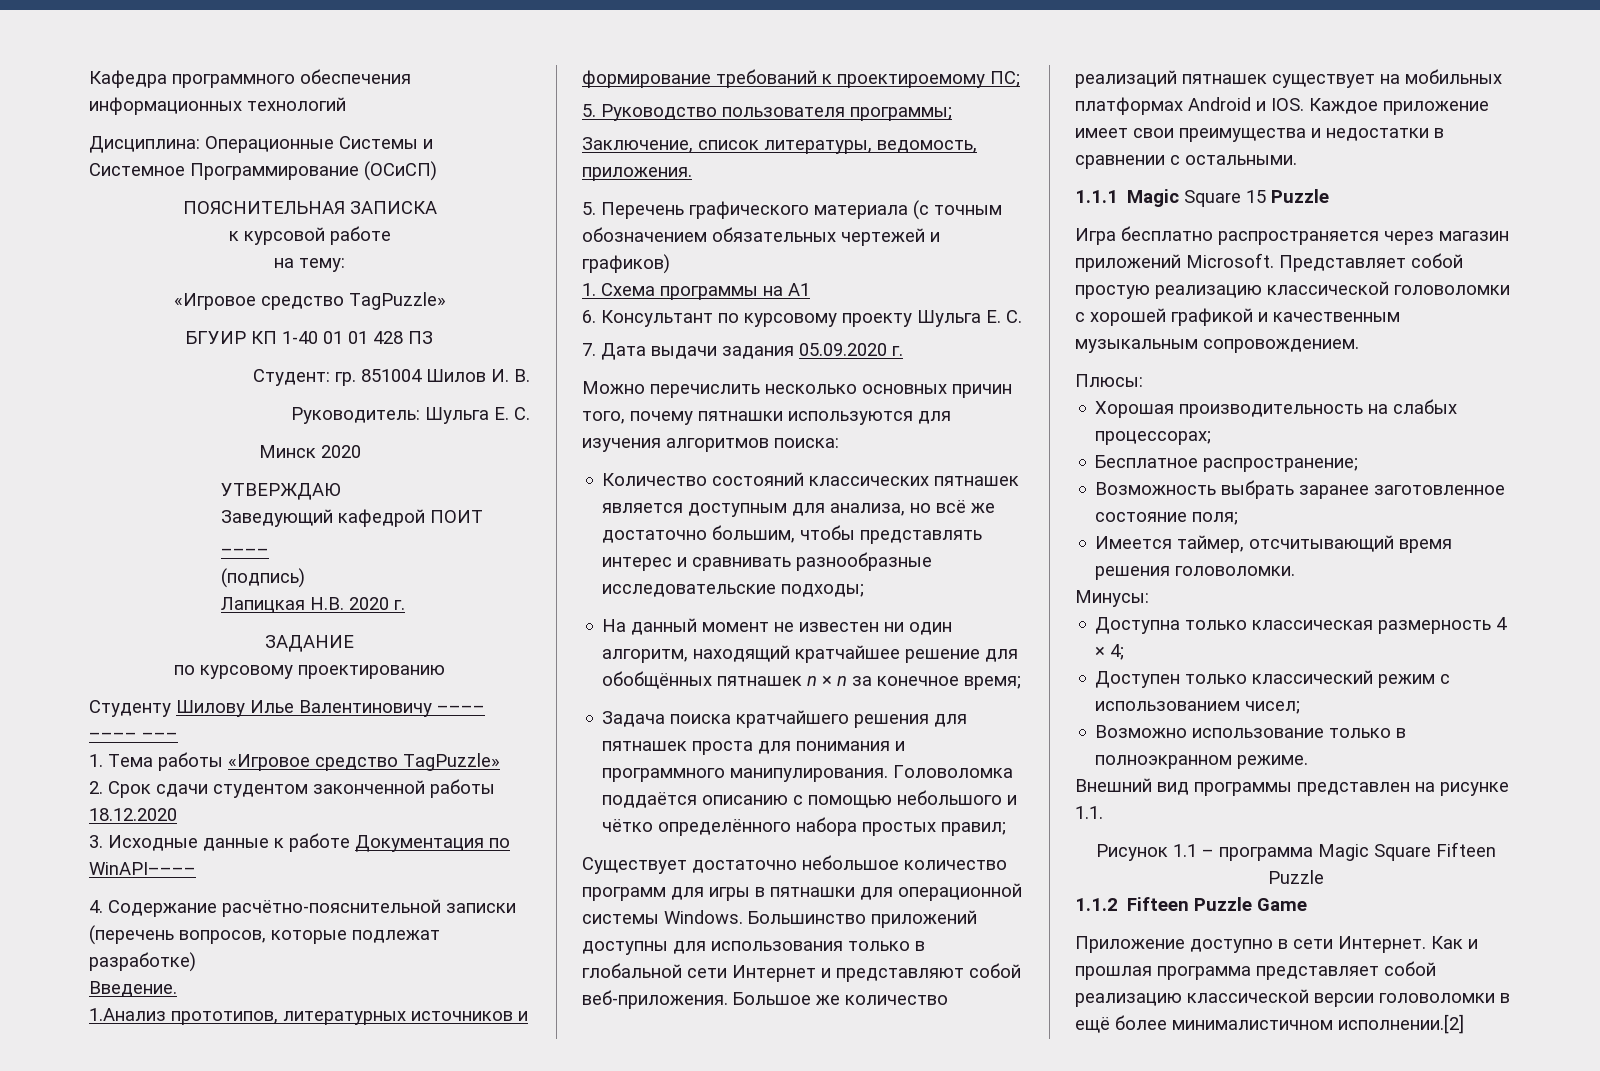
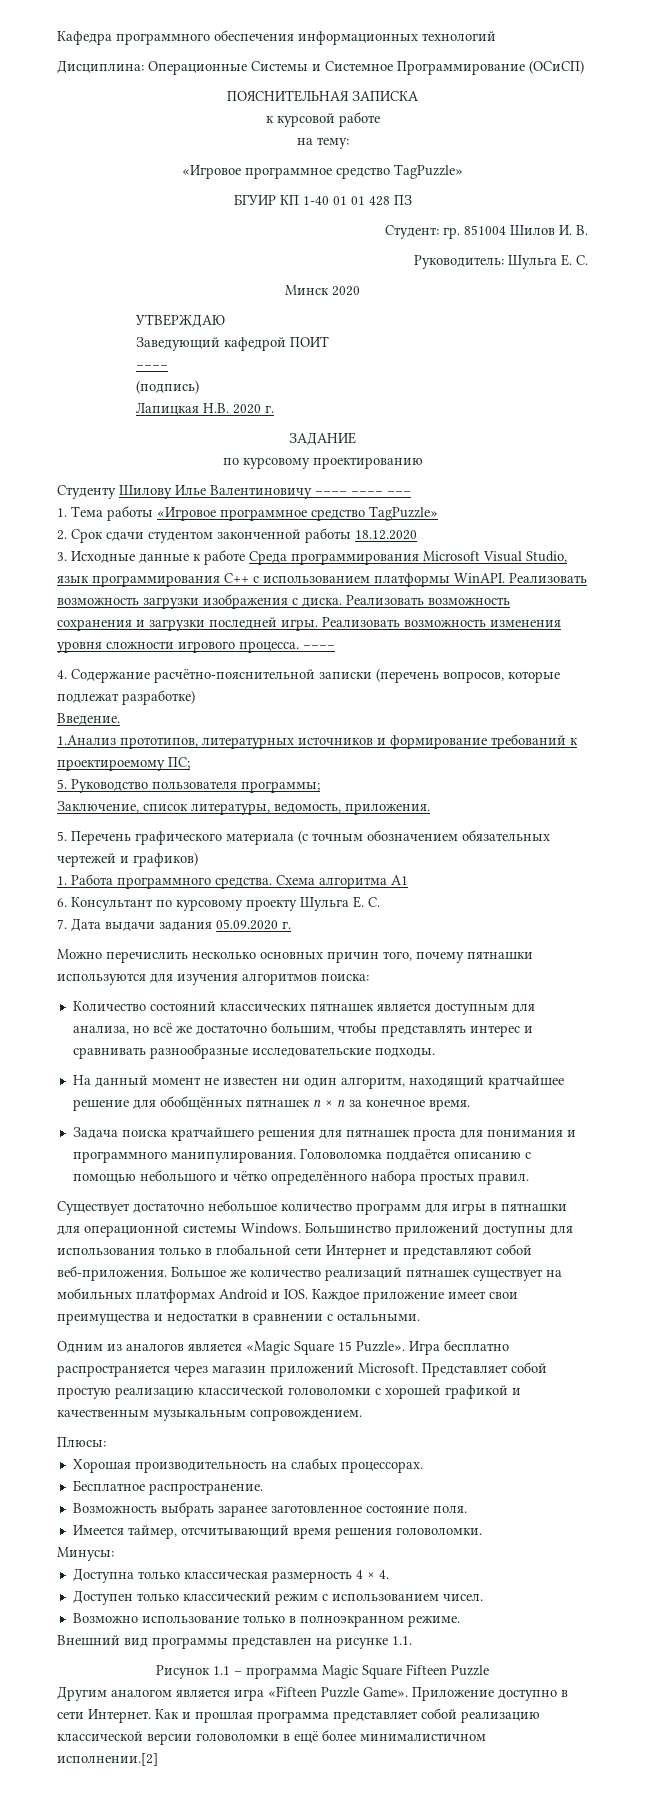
  на тему:
- «Игровое средство TagPuzzle»
+ «Игровое программное средство TagPuzzle»
- 1. Тема работы «Игровое средство TagPuzzle»
+ 1. Тема работы «Игровое программное средство TagPuzzle»
- 3. Исходные данные к работе Документация по WinAPI––––
+ 3. Исходные данные к работе Среда программирования Microsoft Visual Studio, язык программирования C++ с использованием платформы WinAPI. Реализовать возможность загрузки изображения с диска. Реализовать возможность сохранения и загрузки последней игры. Реализовать возможность изменения уровня сложности игрового процесса. ––––
- 1. Схема программы на A1
+ 1. Работа программного средства. Схема алгоритма A1
- Количество состояний классических пятнашек является доступным для анализа, но всё же достаточно большим, чтобы представлять интерес и сравнивать разнообразные исследовательские подходы;
+ Количество состояний классических пятнашек является доступным для анализа, но всё же достаточно большим, чтобы представлять интерес и сравнивать разнообразные исследовательские подходы.
- На данный момент не известен ни один алгоритм, находящий кратчайшее решение для обобщённых пятнашек n × n за конечное время;
+ На данный момент не известен ни один алгоритм, находящий кратчайшее решение для обобщённых пятнашек n × n за конечное время.
- Головоломка поддаётся описанию с помощью небольшого и чётко определённого набора простых правил;
+ Головоломка поддаётся описанию с помощью небольшого и чётко определённого набора простых правил.
- 1.1.1 Magic Square 15 Puzzle
- Игра бесплатно распространяется через магазин приложений Microsoft.
+ Одним из аналогов является «Magic Square 15 Puzzle». Игра бесплатно распространяется через магазин приложений Microsoft.
- Хорошая производительность на слабых процессорах;
+ Хорошая производительность на слабых процессорах.
- Бесплатное распространение;
+ Бесплатное распространение.
- Возможность выбрать заранее заготовленное состояние поля;
+ Возможность выбрать заранее заготовленное состояние поля.
- Доступна только классическая размерность 4 × 4;
+ Доступна только классическая размерность 4 × 4.
- Доступен только классический режим с использованием чисел;
+ Доступен только классический режим с использованием чисел.
- 1.1.2 Fifteen Puzzle Game
- Приложение доступно в сети Интернет.
+ Другим аналогом является игра «Fifteen Puzzle Game». Приложение доступно в сети Интернет.

